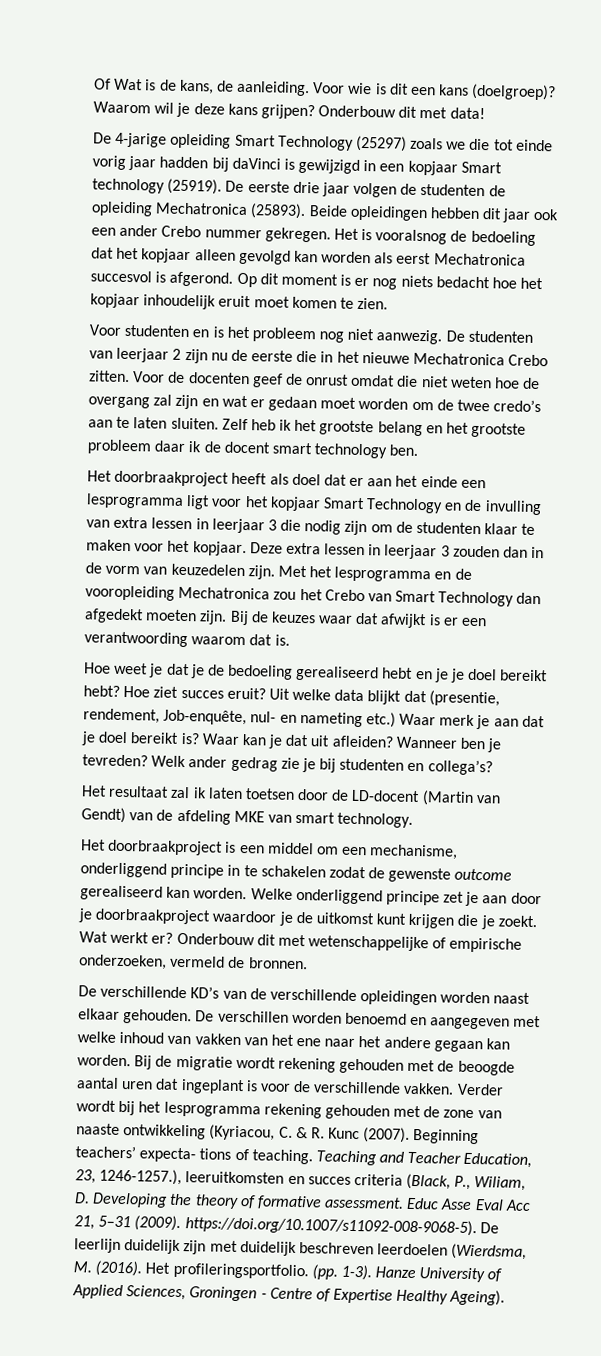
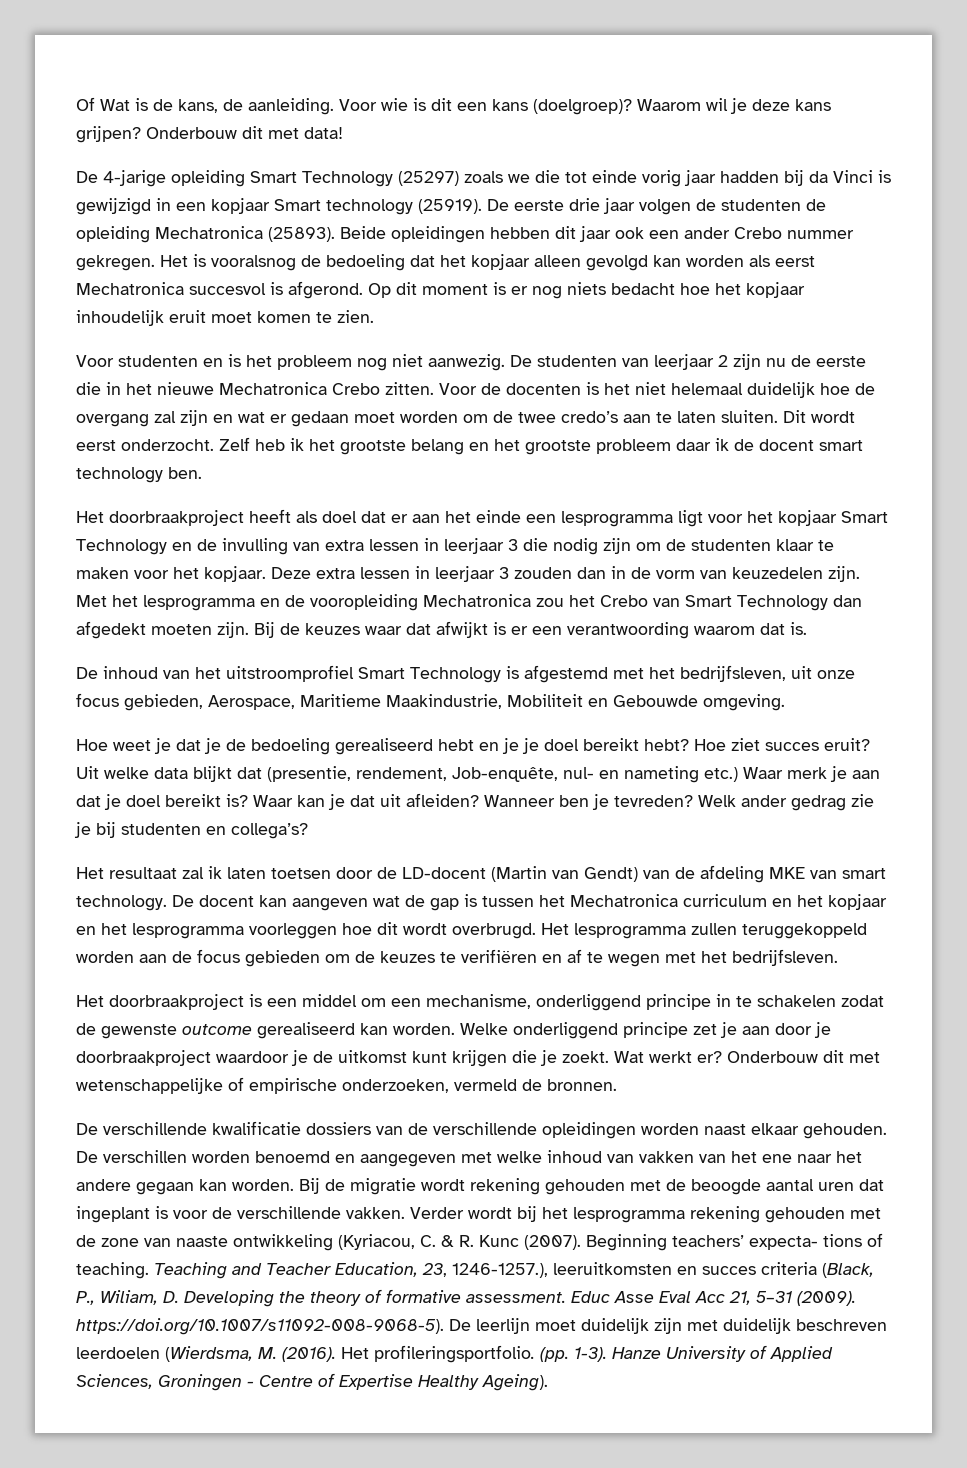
- De 4-jarige opleiding Smart Technology (25297) zoals we die tot einde vorig jaar hadden bij daVinci is gewijzigd in een kopjaar Smart technology (25919).
+ De 4-jarige opleiding Smart Technology (25297) zoals we die tot einde vorig jaar hadden bij da Vinci is gewijzigd in een kopjaar Smart technology (25919).
- Voor de docenten geef de onrust omdat die niet weten hoe de overgang zal zijn en wat er gedaan moet worden om de twee credo’s aan te laten sluiten.
+ Voor de docenten is het niet helemaal duidelijk hoe de overgang zal zijn en wat er gedaan moet worden om de twee credo’s aan te laten sluiten.
+ Dit wordt eerst onderzocht.
+ De inhoud van het uitstroomprofiel Smart Technology is afgestemd met het bedrijfsleven, uit onze focus gebieden, Aerospace, Maritieme Maakindustrie, Mobiliteit en Gebouwde omgeving.
+ De docent kan aangeven wat de gap is tussen het Mechatronica curriculum en het kopjaar en het lesprogramma voorleggen hoe dit wordt overbrugd. Het lesprogramma zullen teruggekoppeld worden aan de focus gebieden om de keuzes te verifiëren en af te wegen met het bedrijfsleven.
- De verschillende KD’s van de verschillende opleidingen worden naast elkaar gehouden.
+ De verschillende kwalificatie dossiers van de verschillende opleidingen worden naast elkaar gehouden.
- Educ Asse Eval Acc 21, 5–31 (2009). https://doi.org/10.1007/s11092-008-9068-5). De leerlijn duidelijk zijn met duidelijk beschreven leerdoelen (Wierdsma, M. (2016).
+ Educ Asse Eval Acc 21, 5–31 (2009). https://doi.org/10.1007/s11092-008-9068-5). De leerlijn moet duidelijk zijn met duidelijk beschreven leerdoelen (Wierdsma, M. (2016).

